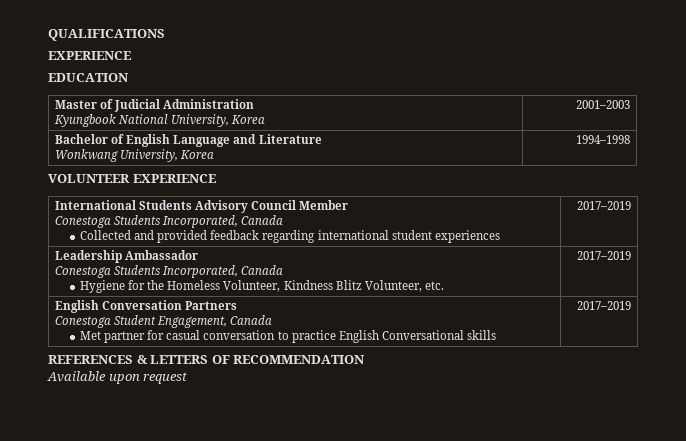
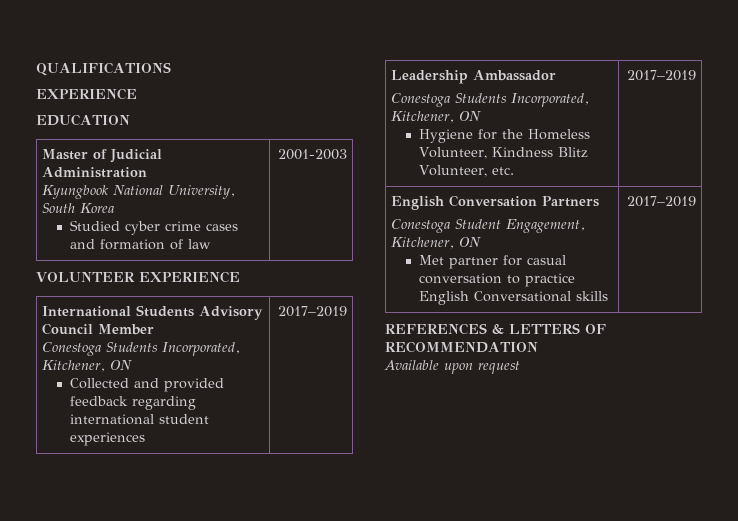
  Master of Judicial Administration
- Kyungbook National University, Korea | 2001–2003
- Bachelor of English Language and Literature
- Wonkwang University, Korea | 1994–1998
+ Kyungbook National University, South Korea
+ Studied cyber crime cases and formation of law | 2001-2003
  International Students Advisory Council Member
- Conestoga Students Incorporated, Canada
+ Conestoga Students Incorporated, Kitchener, ON
  Leadership Ambassador
- Conestoga Students Incorporated, Canada
+ Conestoga Students Incorporated, Kitchener, ON
  English Conversation Partners
- Conestoga Student Engagement, Canada
+ Conestoga Student Engagement, Kitchener, ON

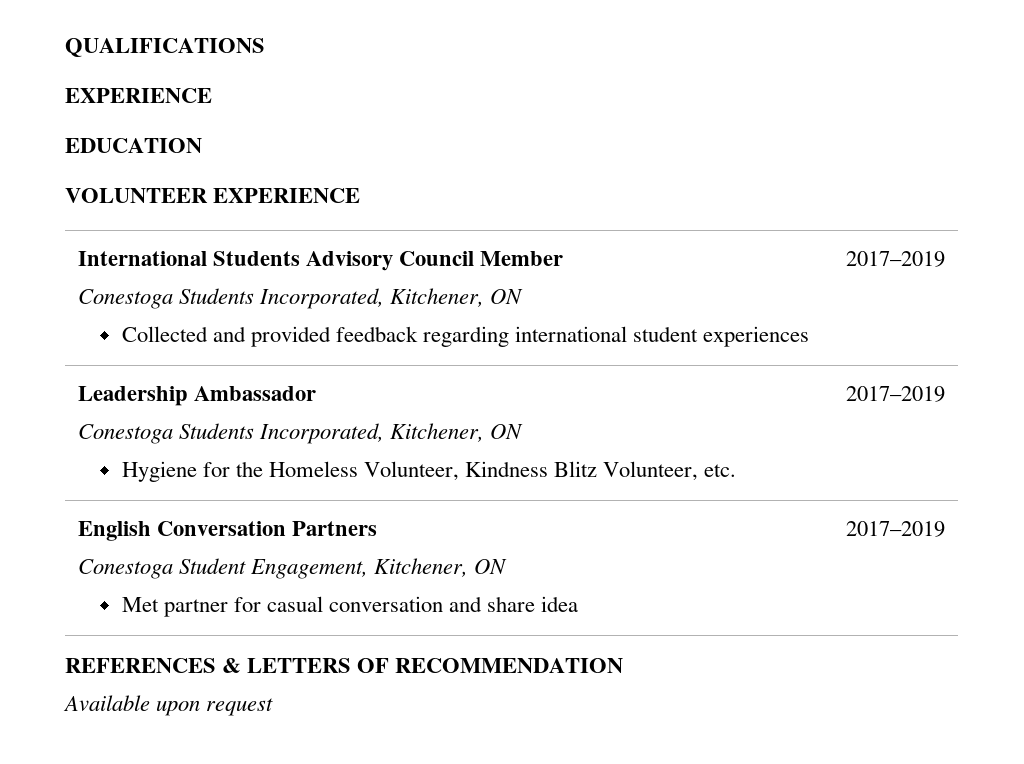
- Master of Judicial Administration
- Kyungbook National University, South Korea
- Studied cyber crime cases and formation of law | 2001-2003
  English Conversation Partners
  Conestoga Student Engagement, Kitchener, ON
- Met partner for casual conversation to practice English Conversational skills | 2017–2019
+ Met partner for casual conversation and share idea | 2017–2019

